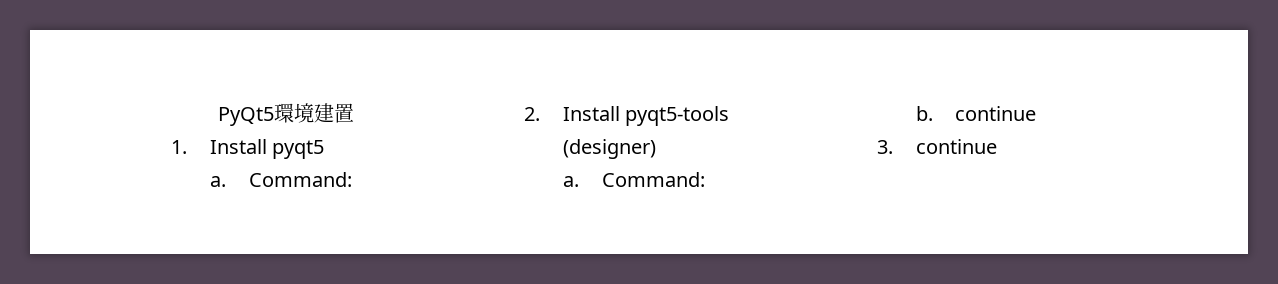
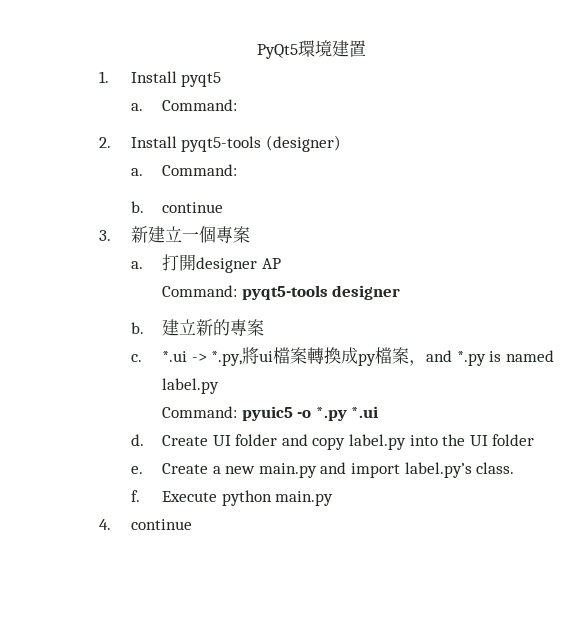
- 3. continue
+ 3.新建立一個專案
+ a.打開designer AP
+ Command: pyqt5-tools designer
+ b.建立新的專案
+ c. *.ui -> *.py,將ui檔案轉換成py檔案，and *.py is named label.py
+ Command: pyuic5 -o *.py *.ui
+ d. Create UI folder and copy label.py into the UI folder
+ e. Create a new main.py and import label.py’s class.
+ f. Execute python main.py
+ 4. continue

